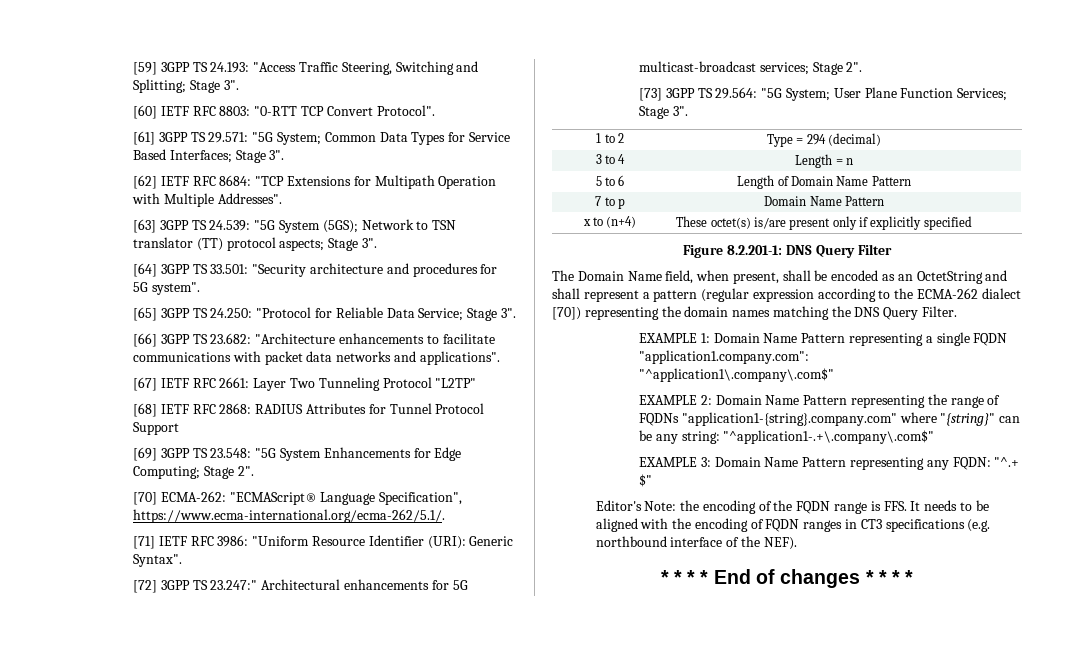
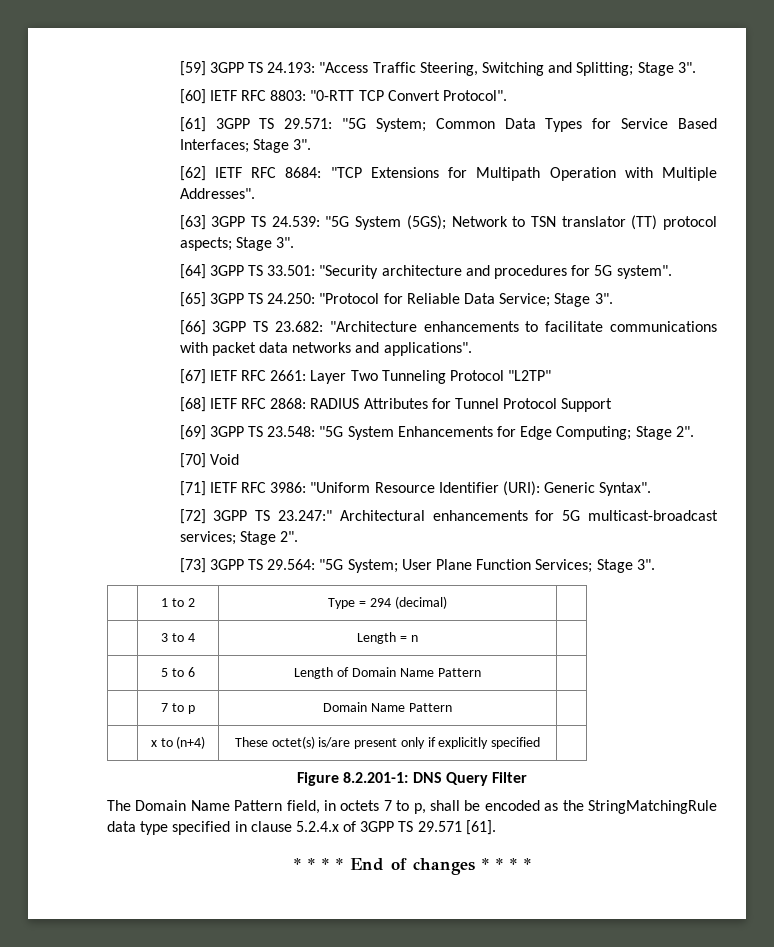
- [70] ECMA-262: "ECMAScript® Language Specification", https://www.ecma-international.org/ecma-262/5.1/.
+ [70] Void
- The Domain Name field, when present, shall be encoded as an OctetString and shall represent a pattern (regular expression according to the ECMA-262 dialect [70]) representing the domain names matching the DNS Query Filter.
- EXAMPLE 1: Domain Name Pattern representing a single FQDN "application1.company.com":
- "^application1\.company\.com$"
- EXAMPLE 2: Domain Name Pattern representing the range of FQDNs "application1-{string}.company.com" where "{string}" can be any string: "^application1-.+\.company\.com$"
- EXAMPLE 3: Domain Name Pattern representing any FQDN: "^.+ $"
- Editor's Note: the encoding of the FQDN range is FFS. It needs to be aligned with the encoding of FQDN ranges in CT3 specifications (e.g. northbound interface of the NEF).
+ The Domain Name Pattern field, in octets 7 to p, shall be encoded as the StringMatchingRule data type specified in clause 5.2.4.x of 3GPP TS 29.571 [61].

